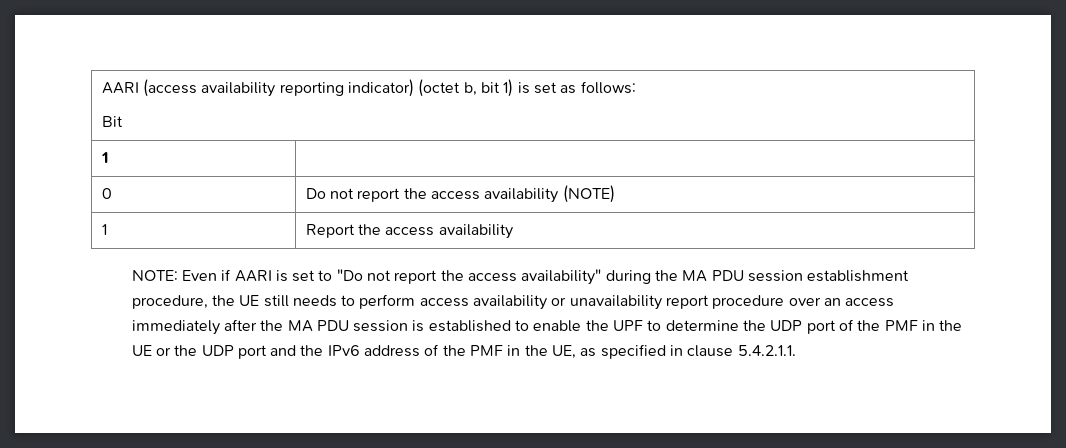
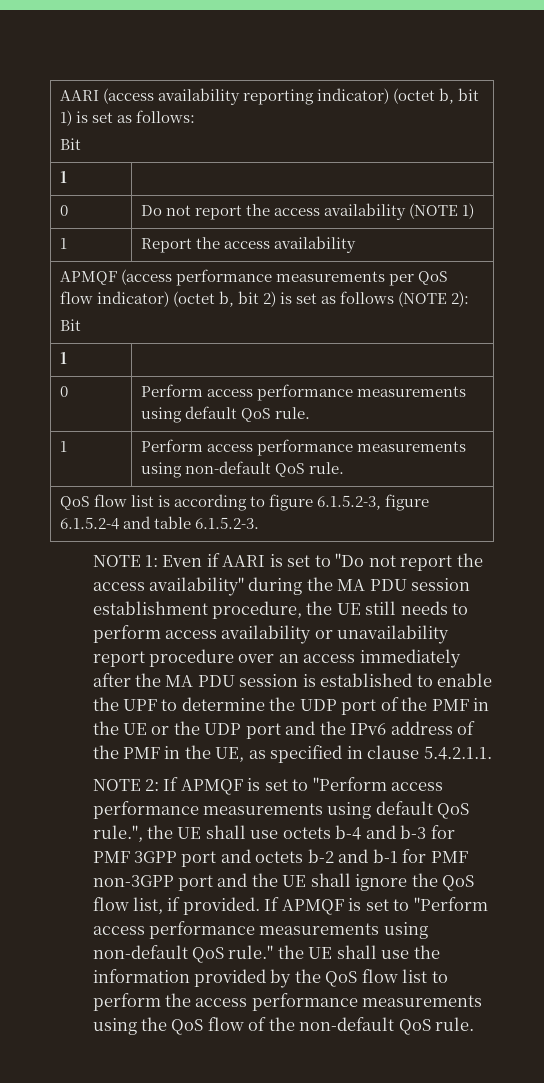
- 0 | Do not report the access availability (NOTE)
+ 0 | Do not report the access availability (NOTE 1)
- NOTE:
+ APMQF (access performance measurements per QoS flow indicator) (octet b, bit 2) is set as follows (NOTE 2):
+ Bit
+ 1 |
+ 0 | Perform access performance measurements using default QoS rule.
+ 1 | Perform access performance measurements using non-default QoS rule.
+ QoS flow list is according to figure 6.1.5.2-3, figure 6.1.5.2-4 and table 6.1.5.2-3.
+ NOTE 1:
+ NOTE 2: If APMQF is set to "Perform access performance measurements using default QoS rule.", the UE shall use octets b-4 and b-3 for PMF 3GPP port and octets b-2 and b-1 for PMF non-3GPP port and the UE shall ignore the QoS flow list, if provided. If APMQF is set to "Perform access performance measurements using non-default QoS rule." the UE shall use the information provided by the QoS flow list to perform the access performance measurements using the QoS flow of the non-default QoS rule.

